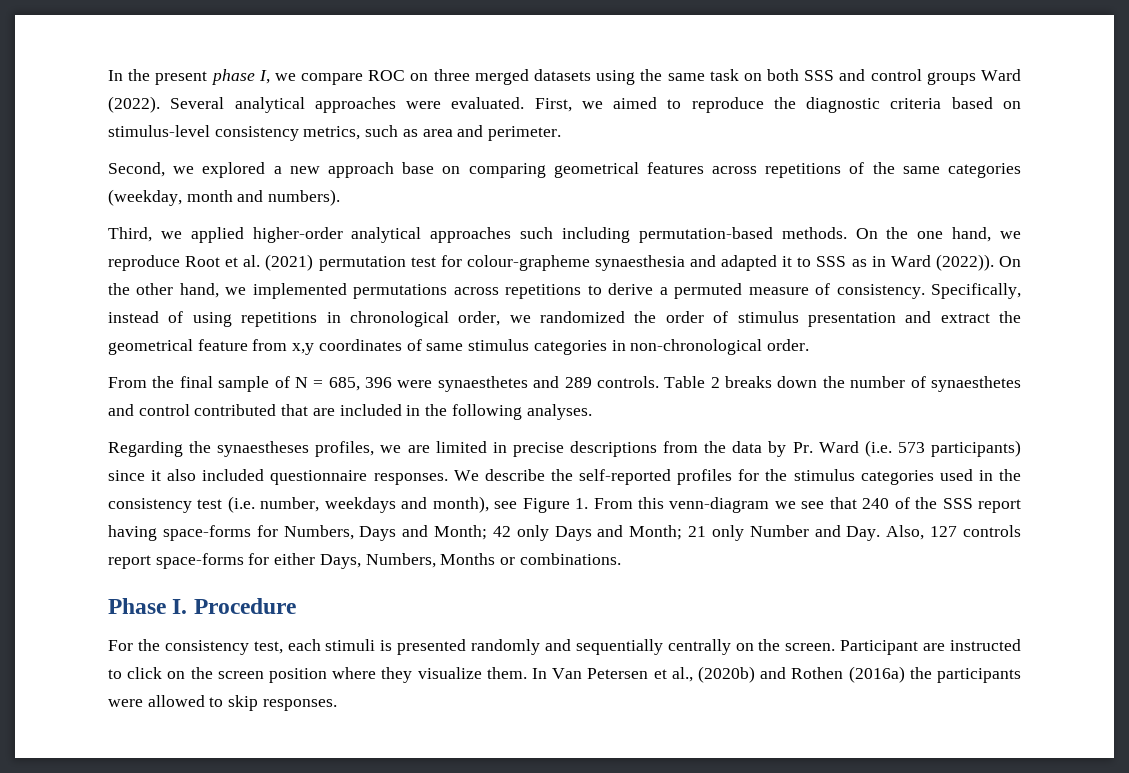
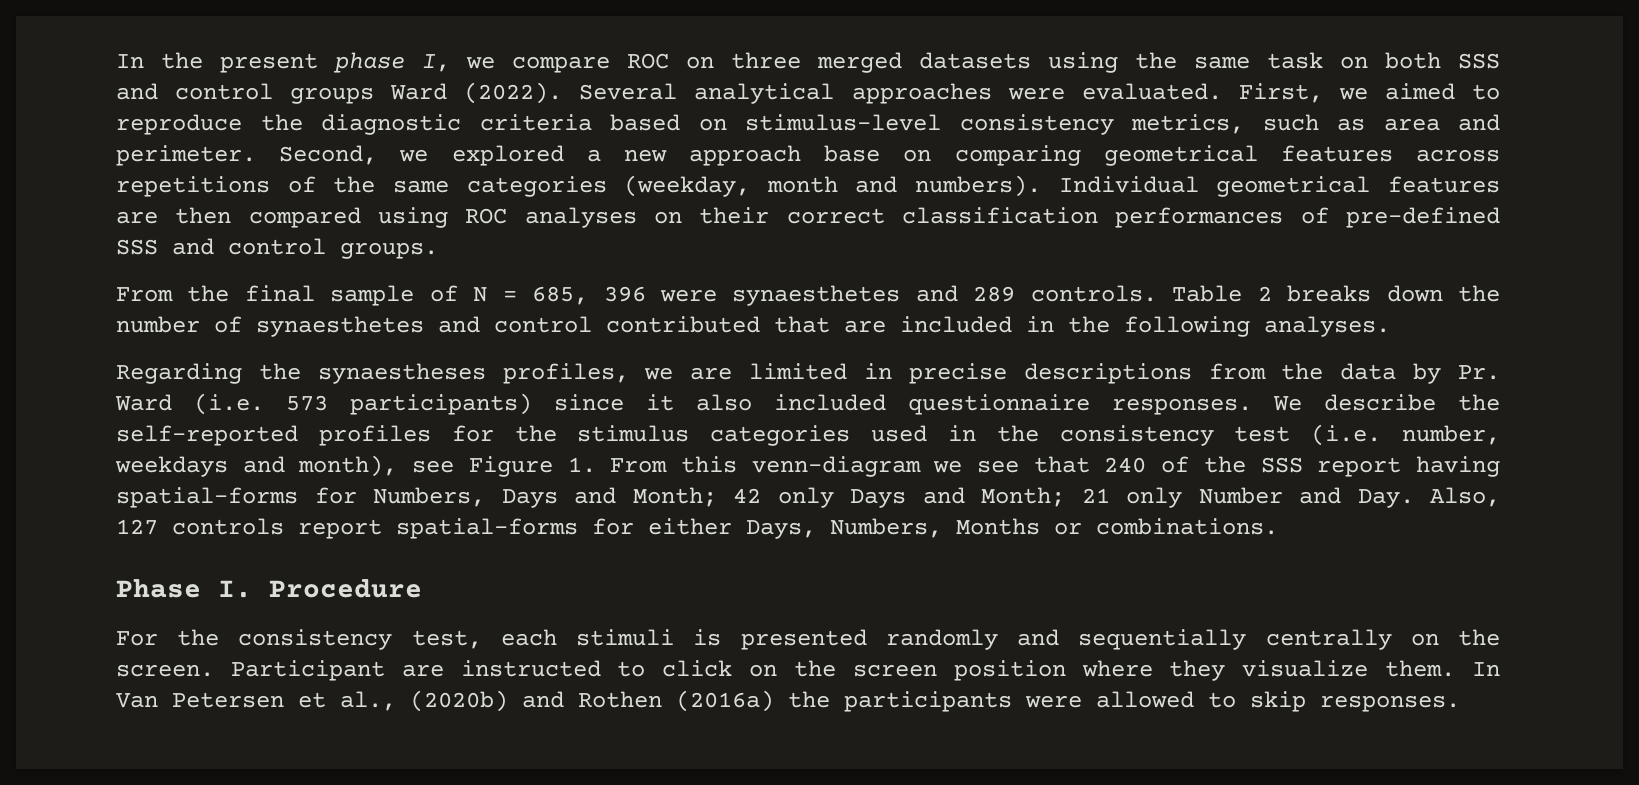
- First, we aimed to reproduce the diagnostic criteria based on stimulus-level consistency metrics, such as area and perimeter.
- Second, we explored a new approach base on comparing geometrical features across repetitions of the same categories (weekday, month and numbers).
- Third, we applied higher-order analytical approaches such including permutation-based methods. On the one hand, we reproduce Root et al. (2021) permutation test for colour-grapheme synaesthesia and adapted it to SSS as in Ward (2022)). On the other hand, we implemented permutations across repetitions to derive a permuted measure of consistency. Specifically, instead of using repetitions in chronological order, we randomized the order of stimulus presentation and extract the geometrical feature from x,y coordinates of same stimulus categories in non-chronological order.
+ First, we aimed to reproduce the diagnostic criteria based on stimulus-level consistency metrics, such as area and perimeter. Second, we explored a new approach base on comparing geometrical features across repetitions of the same categories (weekday, month and numbers). Individual geometrical features are then compared using ROC analyses on their correct classification performances of pre-defined SSS and control groups.
- We describe the self-reported profiles for the stimulus categories used in the consistency test (i.e. number, weekdays and month), see Figure 1. From this venn-diagram we see that 240 of the SSS report having space-forms for Numbers, Days and Month; 42 only Days and Month; 21 only Number and Day. Also, 127 controls report space-forms for either Days, Numbers, Months or combinations.
+ We describe the self-reported profiles for the stimulus categories used in the consistency test (i.e. number, weekdays and month), see Figure 1. From this venn-diagram we see that 240 of the SSS report having spatial-forms for Numbers, Days and Month; 42 only Days and Month; 21 only Number and Day. Also, 127 controls report spatial-forms for either Days, Numbers, Months or combinations.

